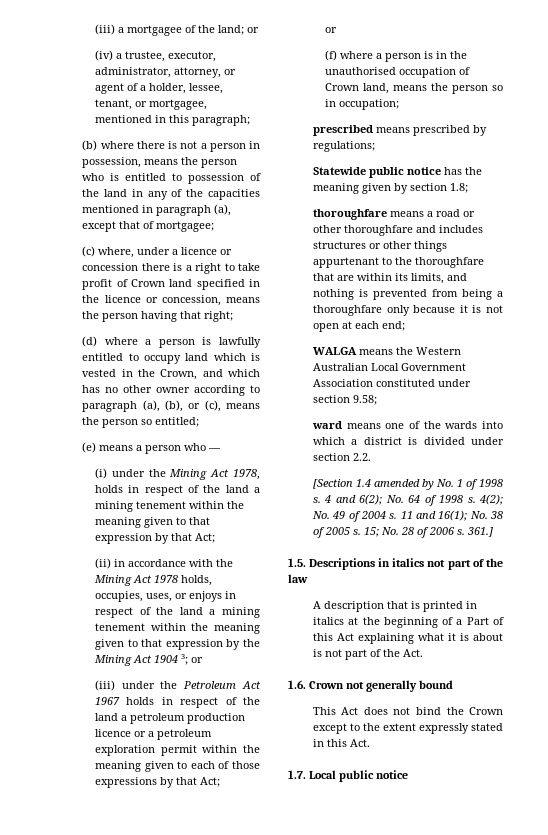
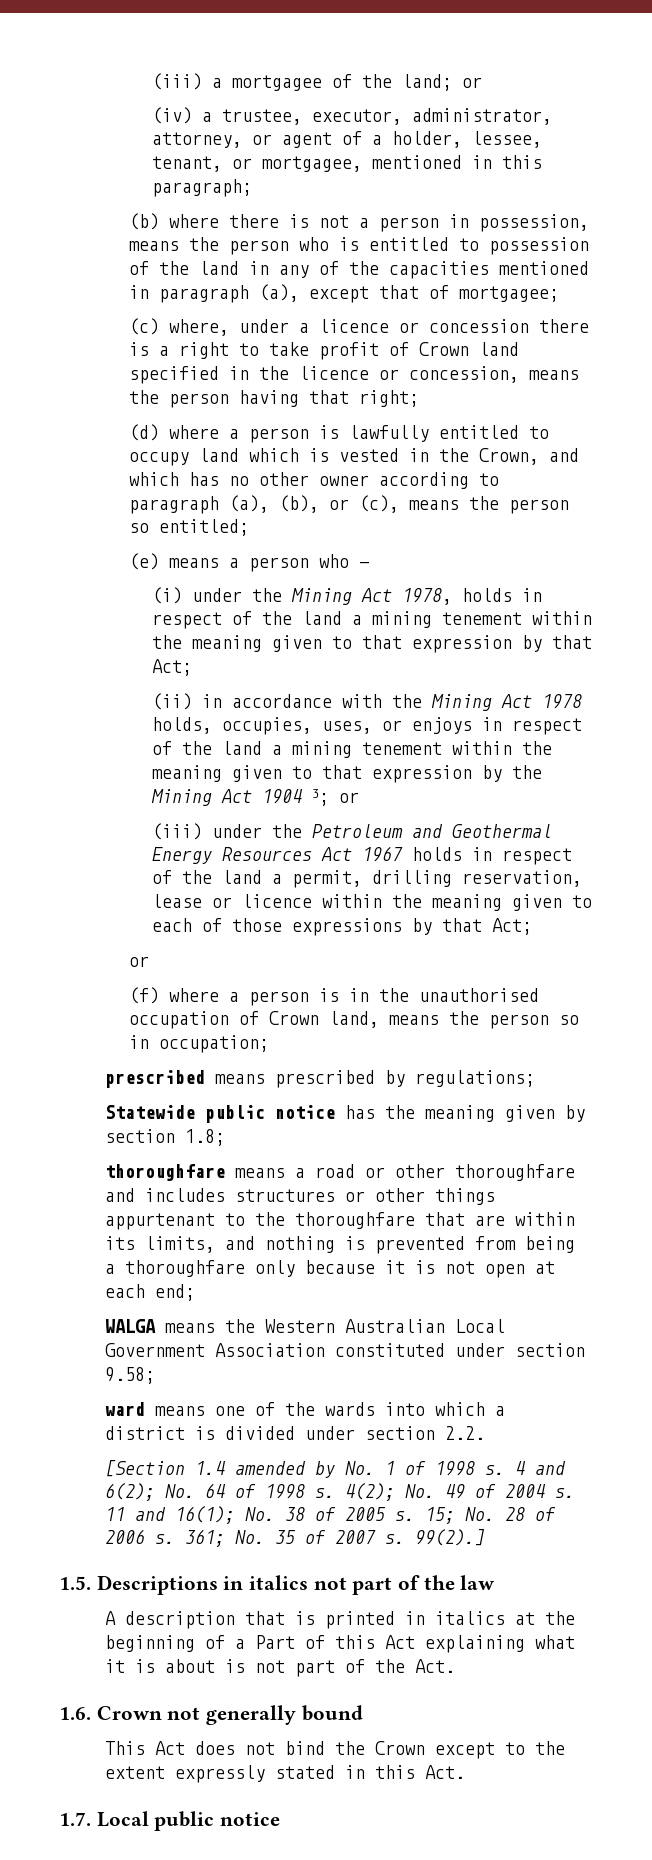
- (iii) under the Petroleum Act 1967 holds in respect of the land a petroleum production licence or a petroleum exploration permit within the meaning given to each of those expressions by that Act;
+ (iii) under the Petroleum and Geothermal Energy Resources Act 1967 holds in respect of the land a permit, drilling reservation, lease or licence within the meaning given to each of those expressions by that Act;
- 361.]
+ 361; No. 35 of 2007 s. 99(2).]

